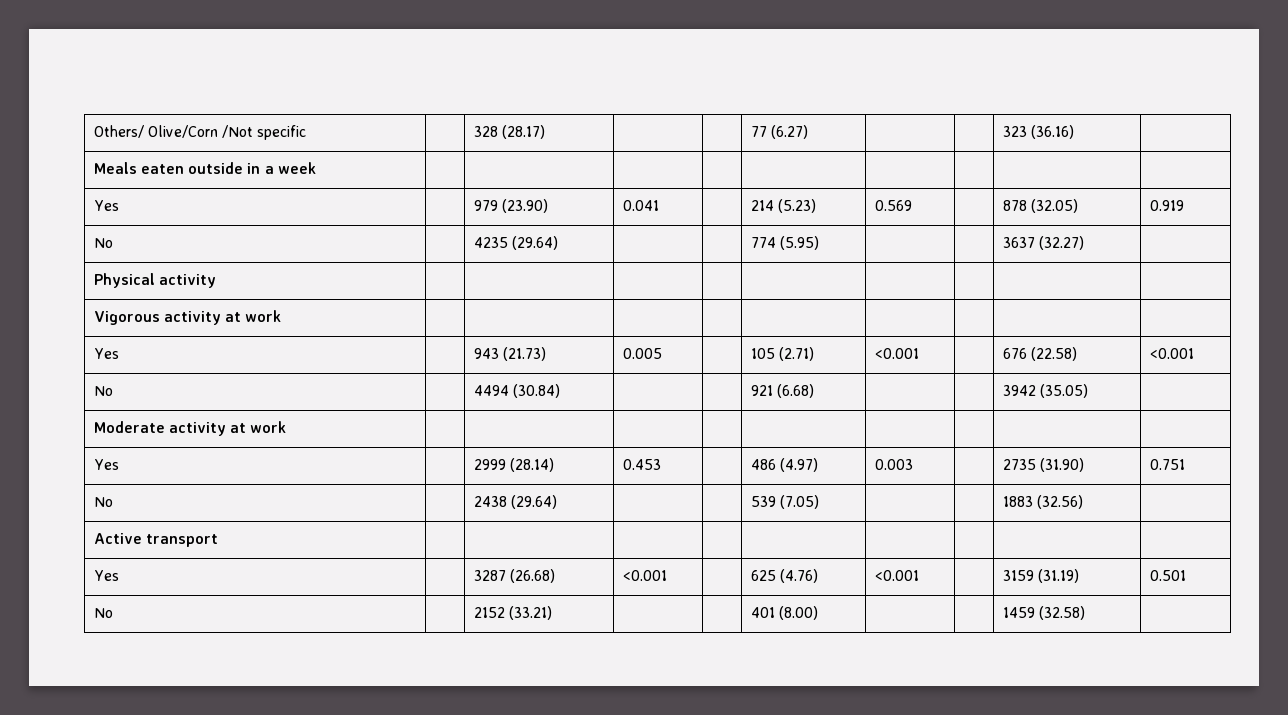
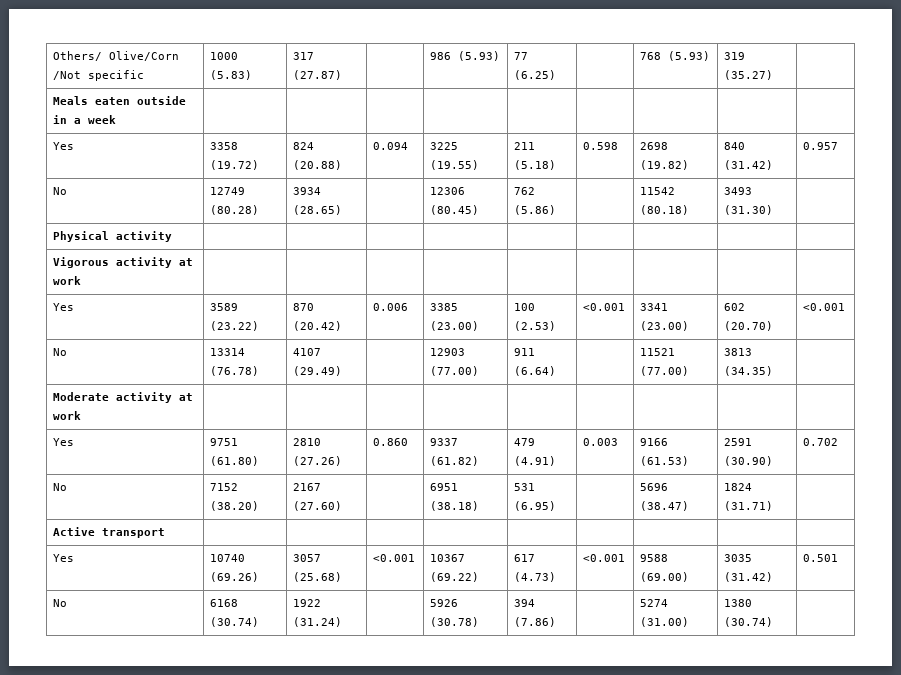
- Others/ Olive/Corn /Not specific | | 328 (28.17) | | | 77 (6.27) | | | 323 (36.16) |
+ Others/ Olive/Corn /Not specific | 1000 (5.83) | 317 (27.87) | | 986 (5.93) | 77 (6.25) | | 768 (5.93) | 319 (35.27) |
- Yes | | 979 (23.90) | 0.041 | | 214 (5.23) | 0.569 | | 878 (32.05) | 0.919
- No | | 4235 (29.64) | | | 774 (5.95) | | | 3637 (32.27) |
+ Yes | 3358 (19.72) | 824 (20.88) | 0.094 | 3225 (19.55) | 211 (5.18) | 0.598 | 2698 (19.82) | 840 (31.42) | 0.957
+ No | 12749 (80.28) | 3934 (28.65) | | 12306 (80.45) | 762 (5.86) | | 11542 (80.18) | 3493 (31.30) |
- Yes | | 943 (21.73) | 0.005 | | 105 (2.71) | <0.001 | | 676 (22.58) | <0.001
- No | | 4494 (30.84) | | | 921 (6.68) | | | 3942 (35.05) |
+ Yes | 3589 (23.22) | 870 (20.42) | 0.006 | 3385 (23.00) | 100 (2.53) | <0.001 | 3341 (23.00) | 602 (20.70) | <0.001
+ No | 13314 (76.78) | 4107 (29.49) | | 12903 (77.00) | 911 (6.64) | | 11521 (77.00) | 3813 (34.35) |
- Yes | | 2999 (28.14) | 0.453 | | 486 (4.97) | 0.003 | | 2735 (31.90) | 0.751
- No | | 2438 (29.64) | | | 539 (7.05) | | | 1883 (32.56) |
+ Yes | 9751 (61.80) | 2810 (27.26) | 0.860 | 9337 (61.82) | 479 (4.91) | 0.003 | 9166 (61.53) | 2591 (30.90) | 0.702
+ No | 7152 (38.20) | 2167 (27.60) | | 6951 (38.18) | 531 (6.95) | | 5696 (38.47) | 1824 (31.71) |
  Active transport | | | | | | | | |
- Yes | | 3287 (26.68) | <0.001 | | 625 (4.76) | <0.001 | | 3159 (31.19) | 0.501
- No | | 2152 (33.21) | | | 401 (8.00) | | | 1459 (32.58) |
+ Yes | 10740 (69.26) | 3057 (25.68) | <0.001 | 10367 (69.22) | 617 (4.73) | <0.001 | 9588 (69.00) | 3035 (31.42) | 0.501
+ No | 6168 (30.74) | 1922 (31.24) | | 5926 (30.78) | 394 (7.86) | | 5274 (31.00) | 1380 (30.74) |

